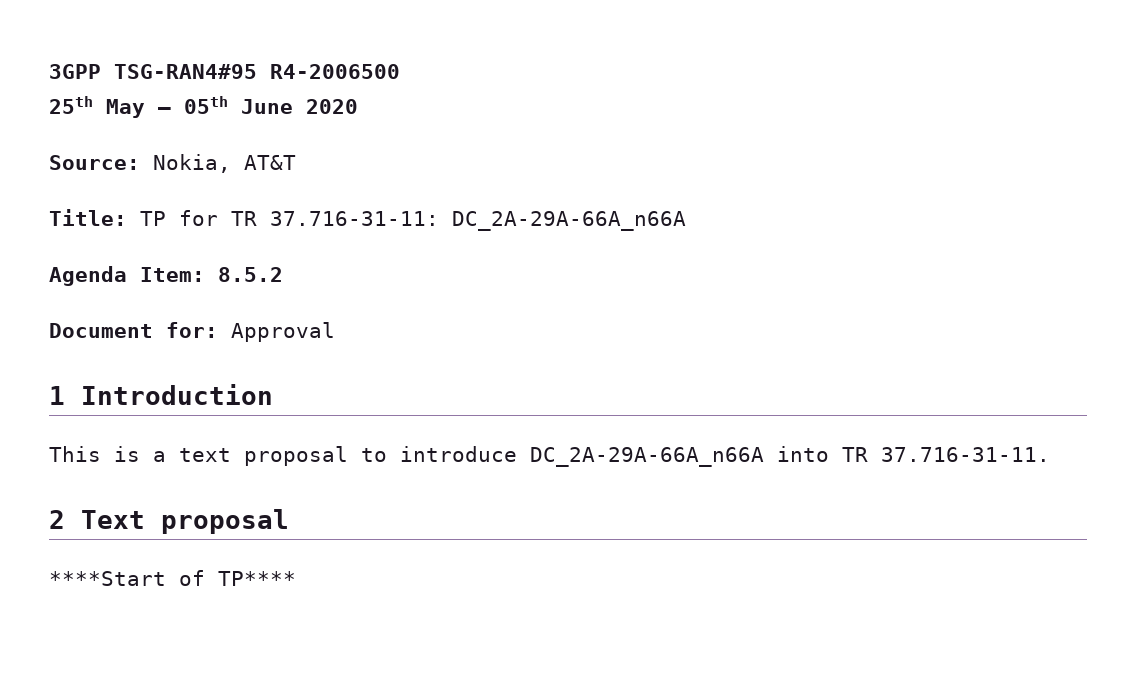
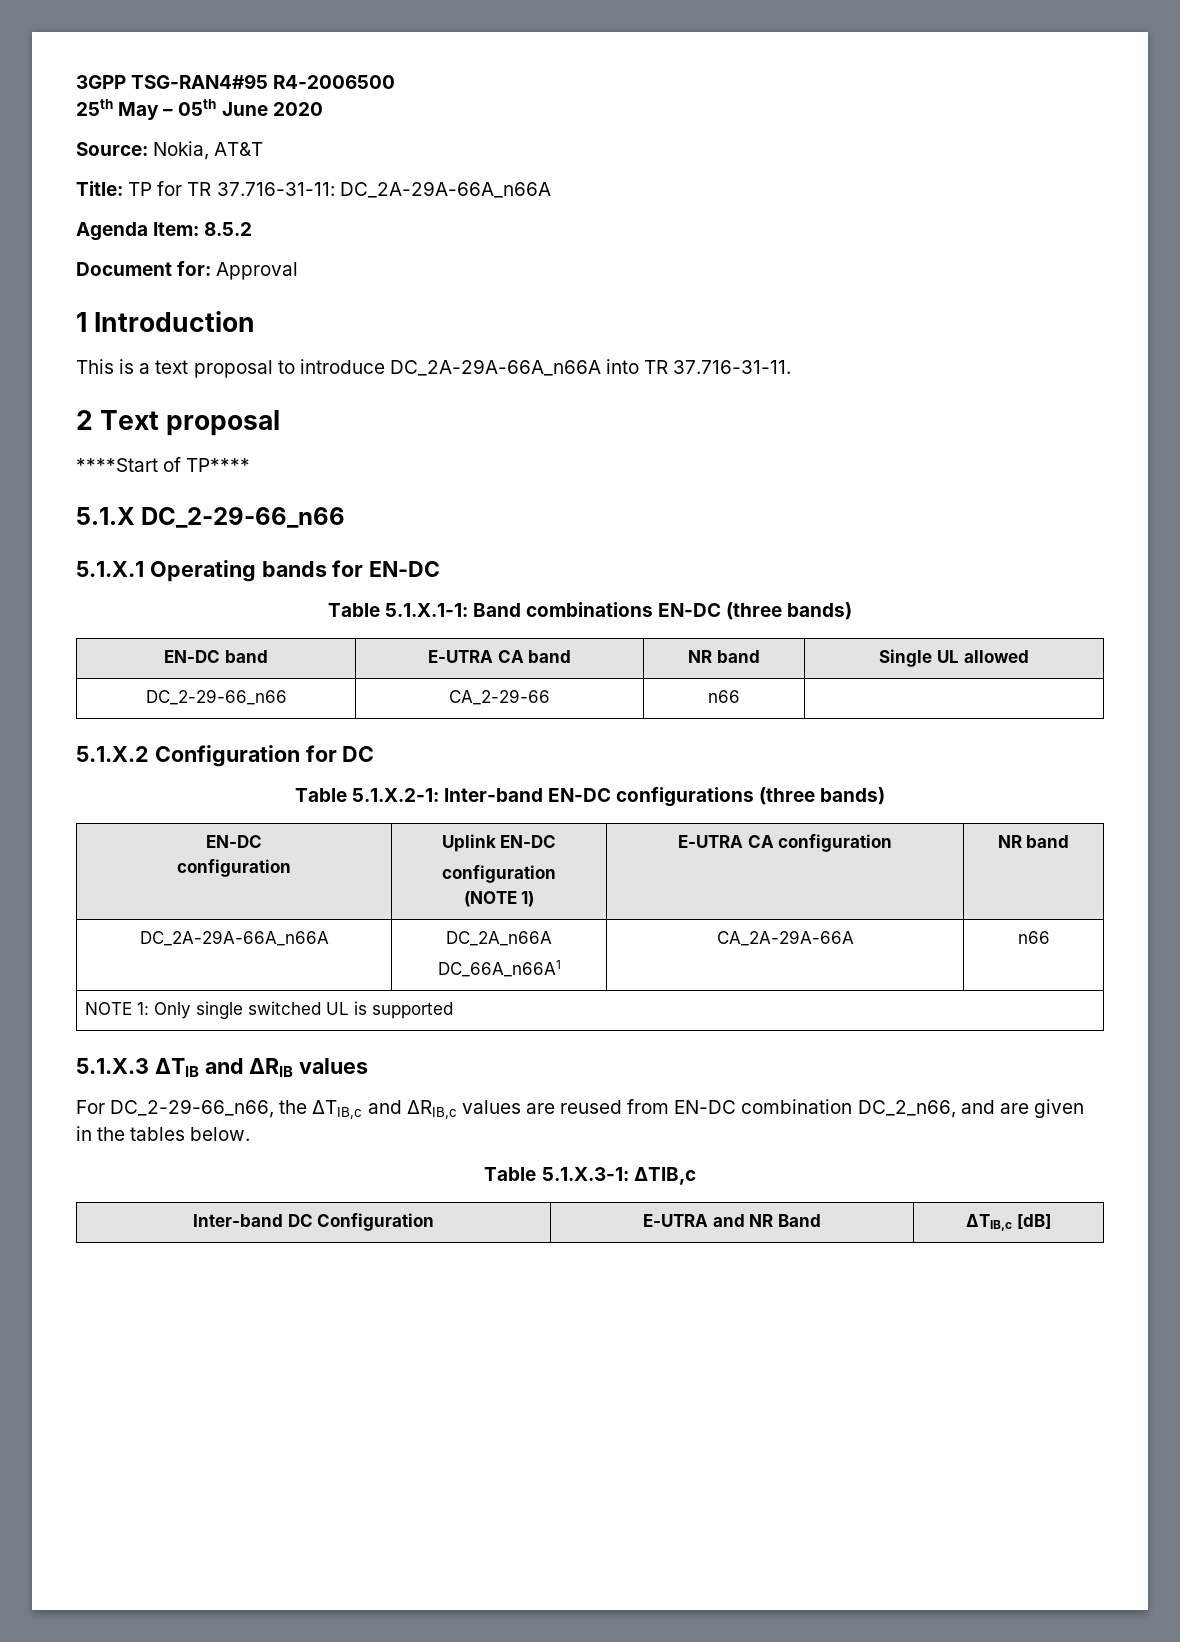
+ 5.1.X DC_2-29-66_n66
+ 5.1.X.1 Operating bands for EN-DC
+ Table 5.1.X.1-1: Band combinations EN-DC (three bands)
+ EN-DC band | E-UTRA CA band | NR band | Single UL allowed
+ DC_2-29-66_n66 | CA_2-29-66 | n66 |
+ 5.1.X.2 Configuration for DC
+ Table 5.1.X.2-1: Inter-band EN-DC configurations (three bands)
+ EN-DC
+ configuration | Uplink EN-DC
+ configuration
+ (NOTE 1) | E-UTRA CA configuration | NR band
+ DC_2A-29A-66A_n66A | DC_2A_n66A
+ DC_66A_n66A1 | CA_2A-29A-66A | n66
+ NOTE 1: Only single switched UL is supported
+ 5.1.X.3 ∆TIB and ∆RIB values
+ For DC_2-29-66_n66, the ΔTIB,c and ΔRIB,c values are reused from EN-DC combination DC_2_n66, and are given in the tables below.
+ Table 5.1.X.3-1: ΔTIB,c
+ Inter-band DC Configuration | E-UTRA and NR Band | ΔTIB,c [dB]

